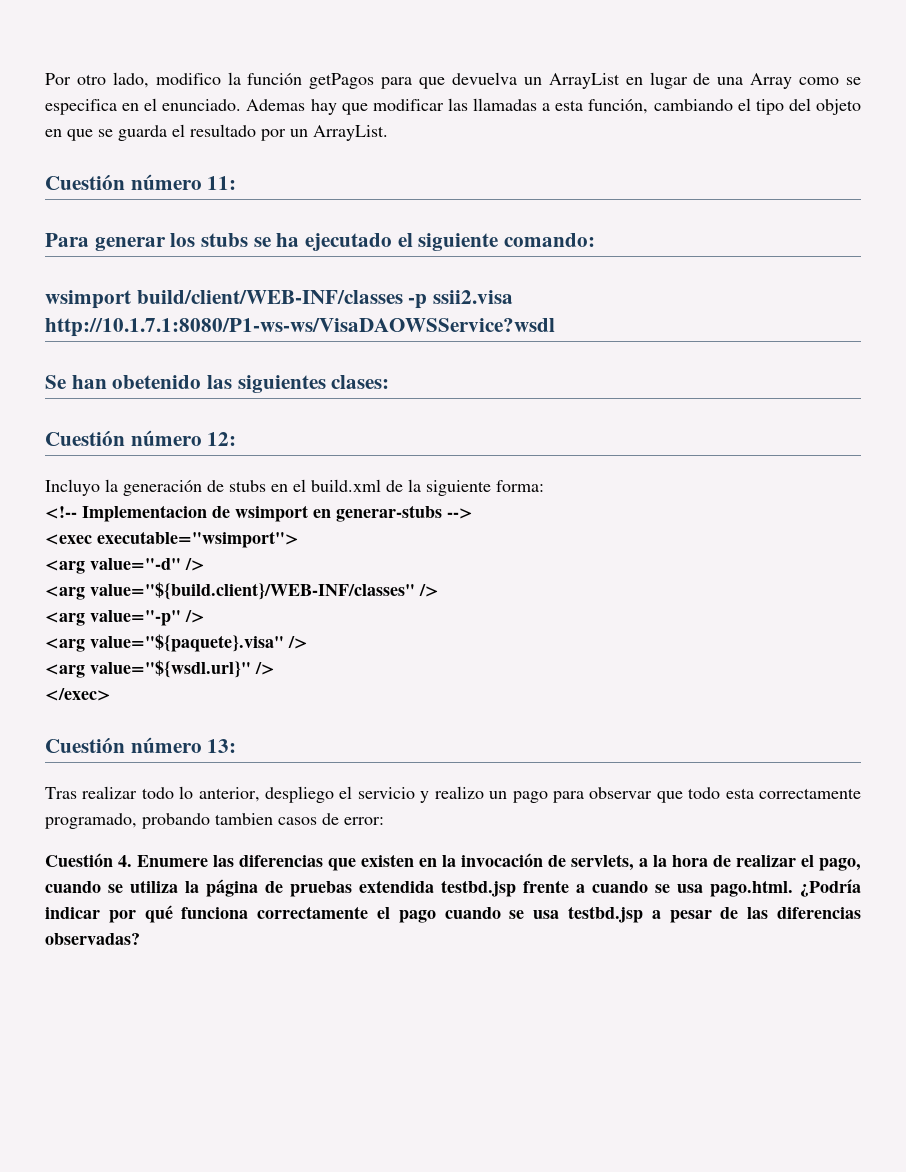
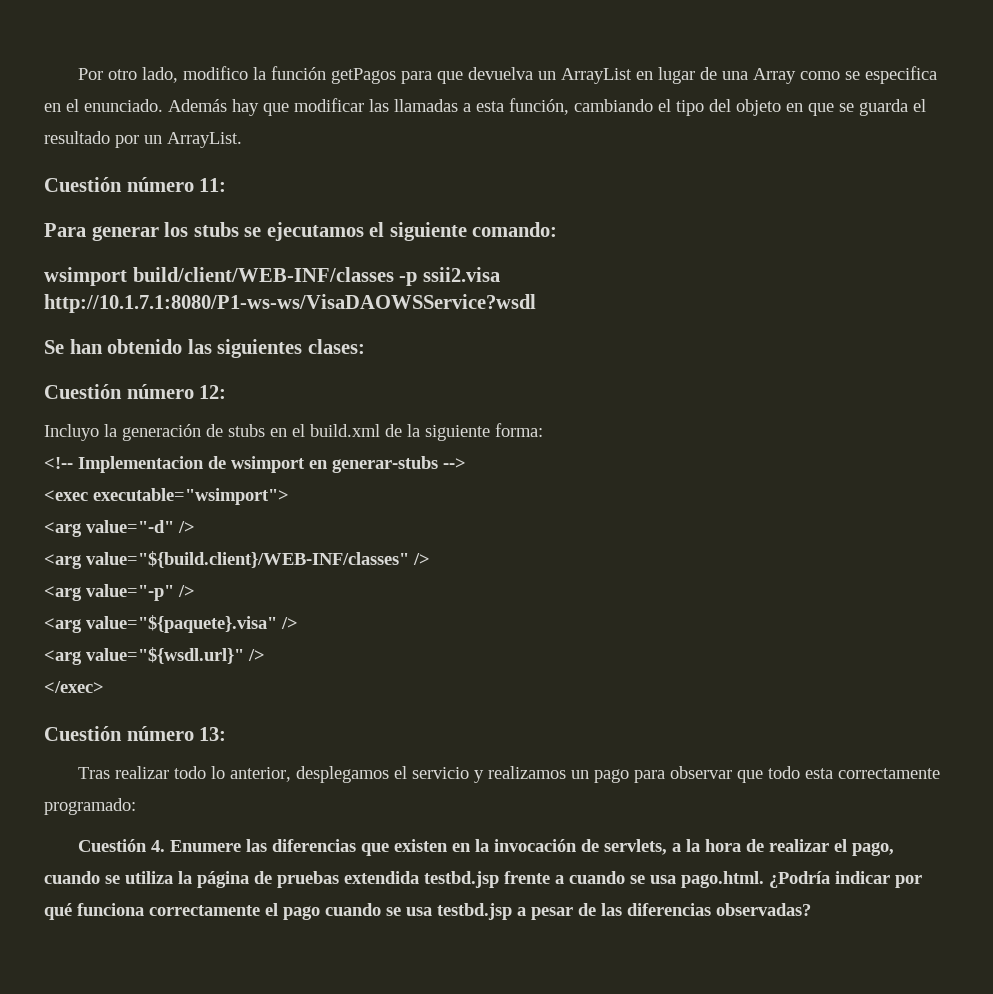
- Ademas hay que modificar las llamadas a esta función, cambiando el tipo del objeto en que se guarda el resultado por un ArrayList.
+ Además hay que modificar las llamadas a esta función, cambiando el tipo del objeto en que se guarda el resultado por un ArrayList.
- Para generar los stubs se ha ejecutado el siguiente comando:
+ Para generar los stubs se ejecutamos el siguiente comando:
- Se han obetenido las siguientes clases:
+ Se han obtenido las siguientes clases:
- Tras realizar todo lo anterior, despliego el servicio y realizo un pago para observar que todo esta correctamente programado, probando tambien casos de error:
+ Tras realizar todo lo anterior, desplegamos el servicio y realizamos un pago para observar que todo esta correctamente programado:

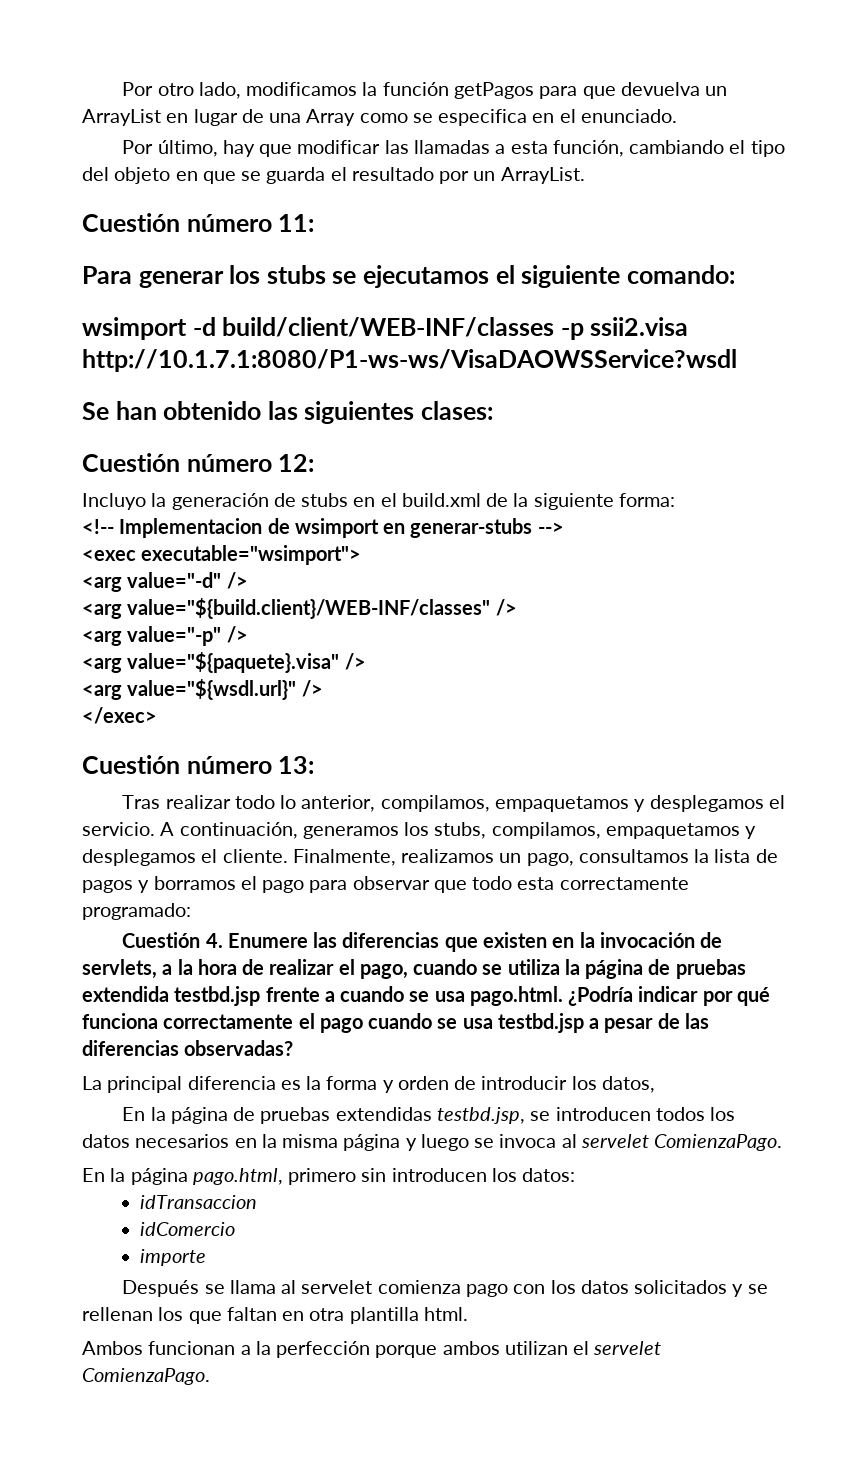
- Por otro lado, modifico la función getPagos para que devuelva un ArrayList en lugar de una Array como se especifica en el enunciado. Además hay que modificar las llamadas a esta función, cambiando el tipo del objeto en que se guarda el resultado por un ArrayList.
+ Por otro lado, modificamos la función getPagos para que devuelva un ArrayList en lugar de una Array como se especifica en el enunciado.
+ Por último, hay que modificar las llamadas a esta función, cambiando el tipo del objeto en que se guarda el resultado por un ArrayList.
- wsimport build/client/WEB-INF/classes -p ssii2.visa http://10.1.7.1:8080/P1-ws-ws/VisaDAOWSService?wsdl
+ wsimport -d build/client/WEB-INF/classes -p ssii2.visa http://10.1.7.1:8080/P1-ws-ws/VisaDAOWSService?wsdl
- Tras realizar todo lo anterior, desplegamos el servicio y realizamos un pago para observar que todo esta correctamente programado:
+ Tras realizar todo lo anterior, compilamos, empaquetamos y desplegamos el servicio. A continuación, generamos los stubs, compilamos, empaquetamos y desplegamos el cliente. Finalmente, realizamos un pago, consultamos la lista de pagos y borramos el pago para observar que todo esta correctamente programado:
+ La principal diferencia es la forma y orden de introducir los datos,
+ En la página de pruebas extendidas testbd.jsp, se introducen todos los datos necesarios en la misma página y luego se invoca al servelet ComienzaPago.
+ En la página pago.html, primero sin introducen los datos:
+ idTransaccion
+ idComercio
+ importe
+ Después se llama al servelet comienza pago con los datos solicitados y se rellenan los que faltan en otra plantilla html.
+ Ambos funcionan a la perfección porque ambos utilizan el servelet ComienzaPago.

